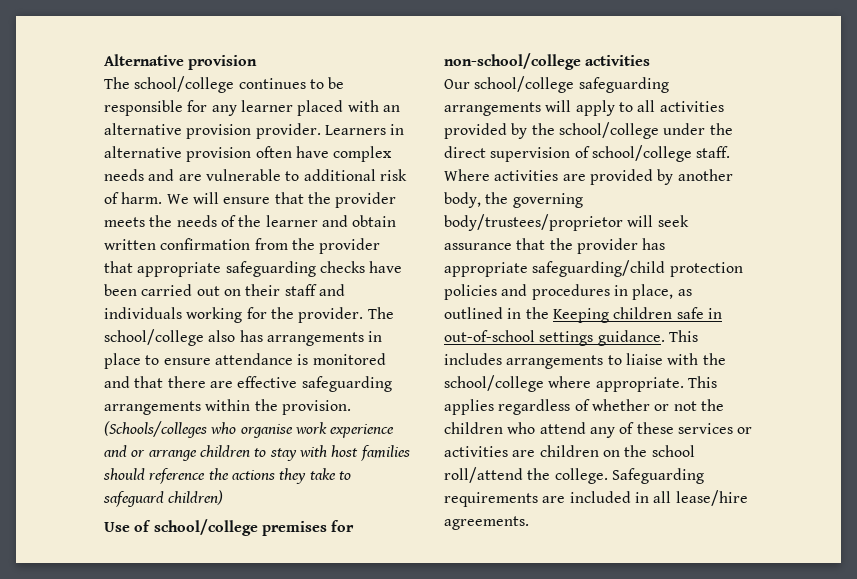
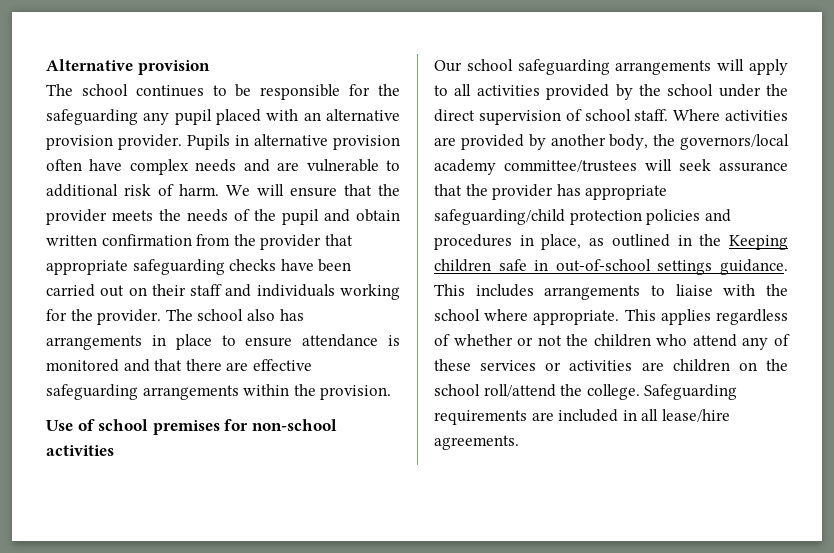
- The school/college continues to be responsible for any learner placed with an alternative provision provider.
+ The school continues to be responsible for the safeguarding any pupil placed with an alternative provision provider.
- Learners in alternative provision often have complex needs and are vulnerable to additional risk of harm.
+ Pupils in alternative provision often have complex needs and are vulnerable to additional risk of harm.
- We will ensure that the provider meets the needs of the learner and obtain written confirmation from the provider that appropriate safeguarding checks have been carried out on their staff and individuals working for the provider.
+ We will ensure that the provider meets the needs of the pupil and obtain written confirmation from the provider that appropriate safeguarding checks have been carried out on their staff and individuals working for the provider.
- The school/college also has arrangements in place to ensure attendance is monitored and that there are effective safeguarding arrangements within the provision. (Schools/colleges who organise work experience and or arrange children to stay with host families should reference the actions they take to safeguard children)
+ The school also has arrangements in place to ensure attendance is monitored and that there are effective safeguarding arrangements within the provision.
- Use of school/college premises for non-school/college activities
+ Use of school premises for non-school activities
- Our school/college safeguarding arrangements will apply to all activities provided by the school/college under the direct supervision of school/college staff.
+ Our school safeguarding arrangements will apply to all activities provided by the school under the direct supervision of school staff.
- Where activities are provided by another body, the governing body/trustees/proprietor will seek assurance that the provider has appropriate safeguarding/child protection policies and procedures in place, as outlined in the Keeping children safe in out-of-school settings guidance.
+ Where activities are provided by another body, the governors/local academy committee/trustees will seek assurance that the provider has appropriate safeguarding/child protection policies and procedures in place, as outlined in the Keeping children safe in out-of-school settings guidance.
- This includes arrangements to liaise with the school/college where appropriate.
+ This includes arrangements to liaise with the school where appropriate.

